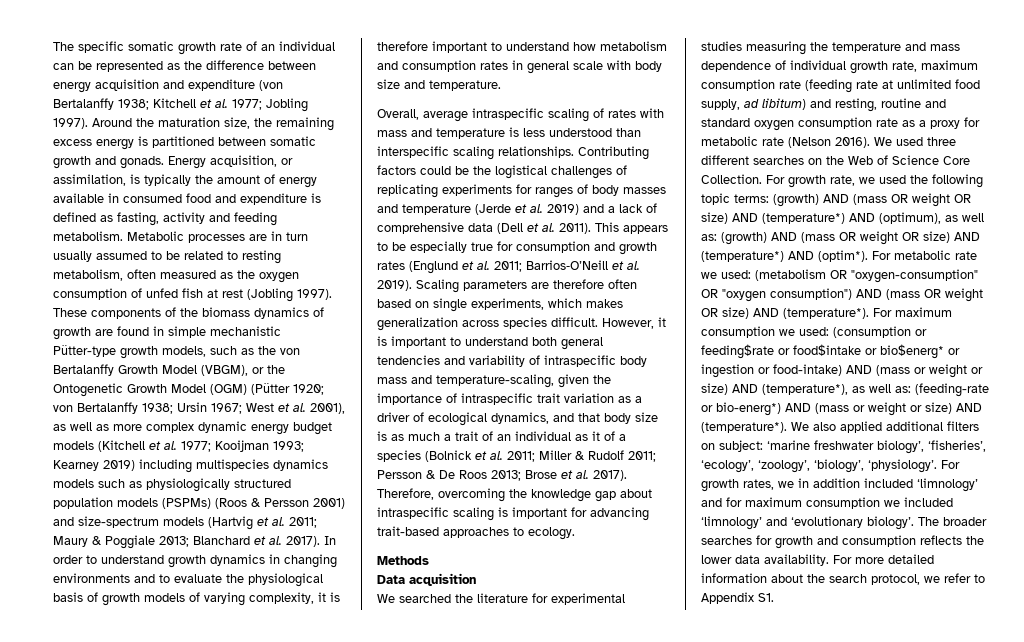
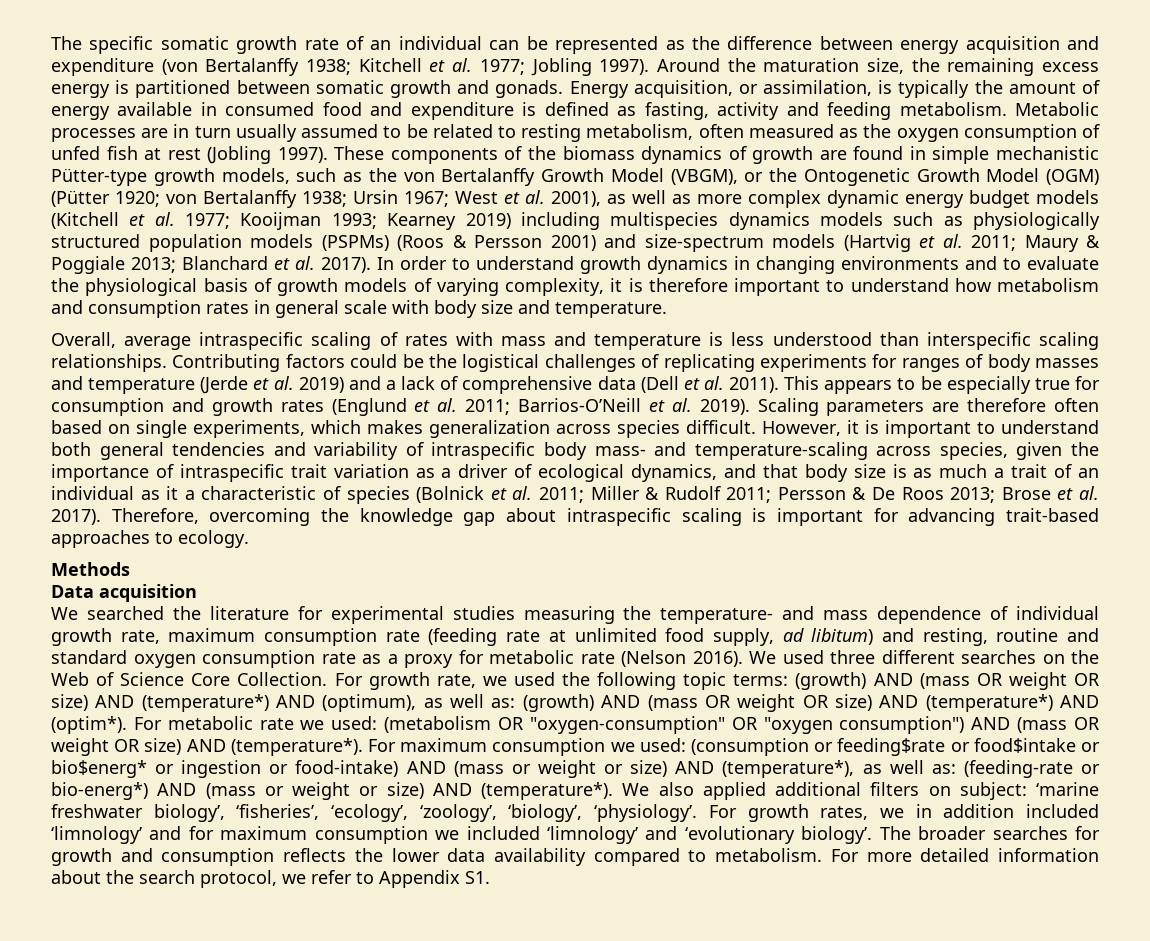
- However, it is important to understand both general tendencies and variability of intraspecific body mass and temperature-scaling, given the importance of intraspecific trait variation as a driver of ecological dynamics, and that body size is as much a trait of an individual as it of a species (Bolnick et al. 2011; Miller & Rudolf 2011; Persson & De Roos 2013; Brose et al. 2017).
+ However, it is important to understand both general tendencies and variability of intraspecific body mass- and temperature-scaling across species, given the importance of intraspecific trait variation as a driver of ecological dynamics, and that body size is as much a trait of an individual as it a characteristic of species (Bolnick et al. 2011; Miller & Rudolf 2011; Persson & De Roos 2013; Brose et al. 2017).
- We searched the literature for experimental studies measuring the temperature and mass dependence of individual growth rate, maximum consumption rate (feeding rate at unlimited food supply, ad libitum) and resting, routine and standard oxygen consumption rate as a proxy for metabolic rate (Nelson 2016).
+ We searched the literature for experimental studies measuring the temperature- and mass dependence of individual growth rate, maximum consumption rate (feeding rate at unlimited food supply, ad libitum) and resting, routine and standard oxygen consumption rate as a proxy for metabolic rate (Nelson 2016).
- The broader searches for growth and consumption reflects the lower data availability.
+ The broader searches for growth and consumption reflects the lower data availability compared to metabolism.

